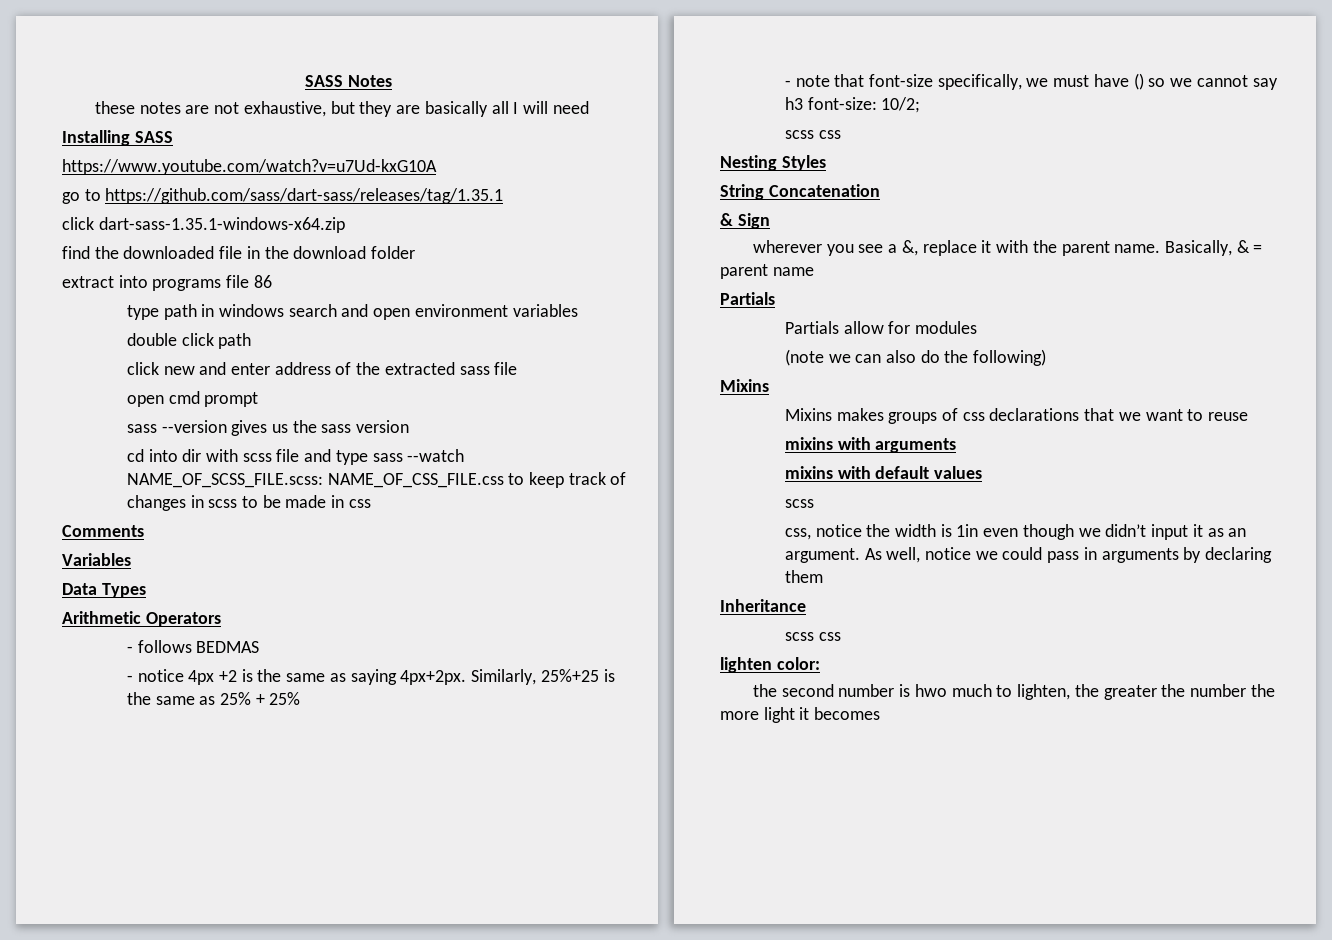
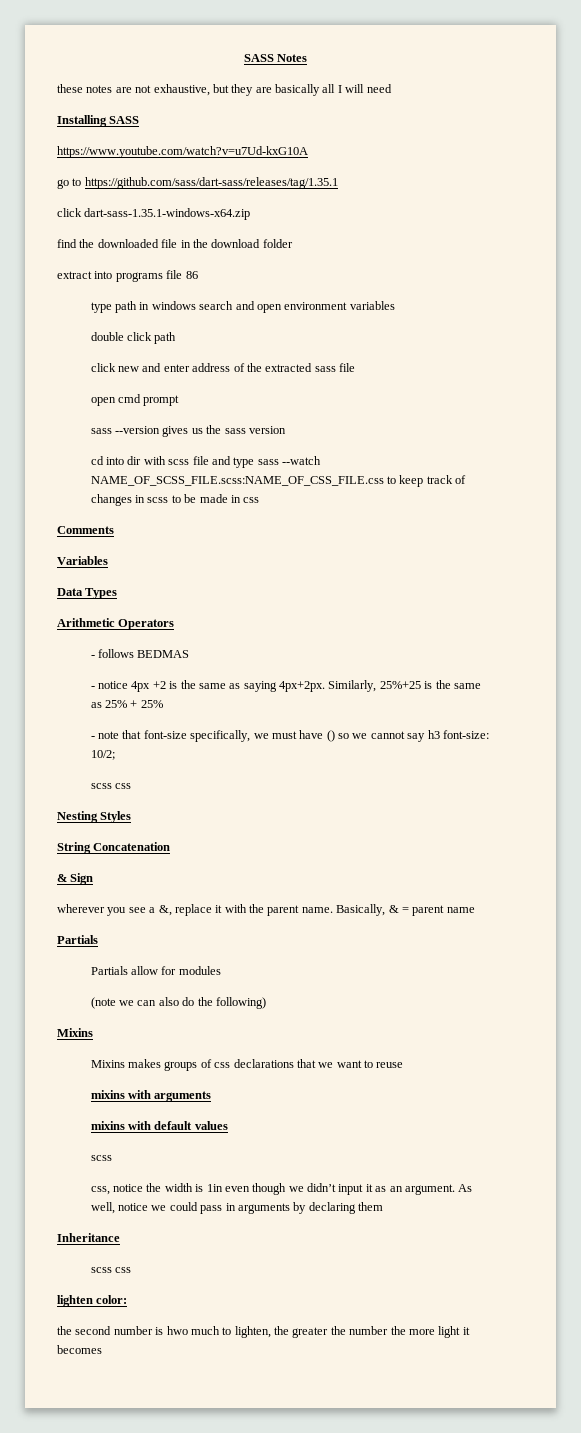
- cd into dir with scss file and type sass --watch NAME_OF_SCSS_FILE.scss: NAME_OF_CSS_FILE.css to keep track of changes in scss to be made in css
+ cd into dir with scss file and type sass --watch NAME_OF_SCSS_FILE.scss:NAME_OF_CSS_FILE.css to keep track of changes in scss to be made in css

